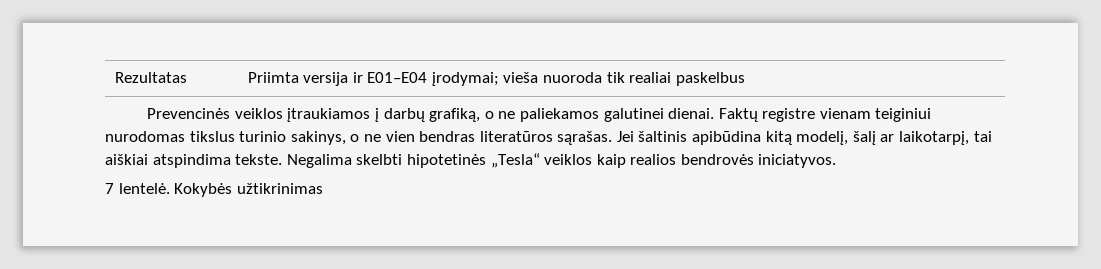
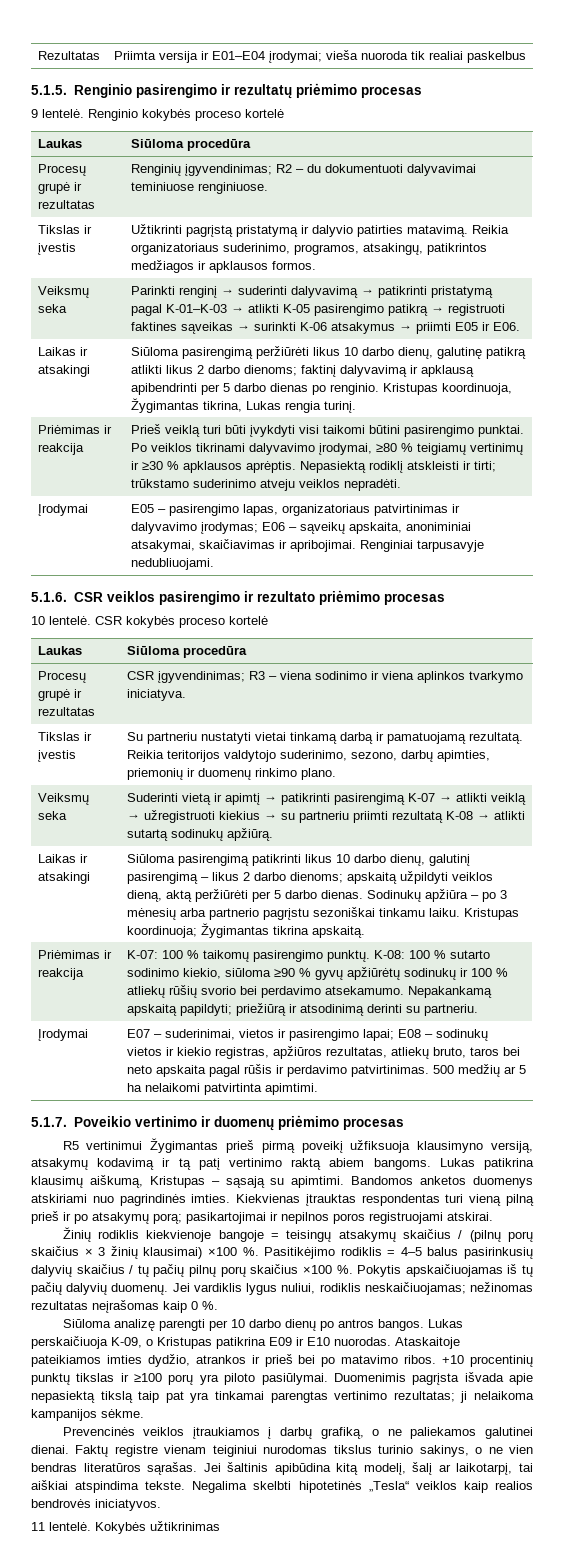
+ 5.1.5. Renginio pasirengimo ir rezultatų priėmimo procesas
+ 9 lentelė. Renginio kokybės proceso kortelė
+ Laukas | Siūloma procedūra
+ Procesų grupė ir rezultatas | Renginių įgyvendinimas; R2 – du dokumentuoti dalyvavimai teminiuose renginiuose.
+ Tikslas ir įvestis | Užtikrinti pagrįstą pristatymą ir dalyvio patirties matavimą. Reikia organizatoriaus suderinimo, programos, atsakingų, patikrintos medžiagos ir apklausos formos.
+ Veiksmų seka | Parinkti renginį → suderinti dalyvavimą → patikrinti pristatymą pagal K-01–K-03 → atlikti K-05 pasirengimo patikrą → registruoti faktines sąveikas → surinkti K-06 atsakymus → priimti E05 ir E06.
+ Laikas ir atsakingi | Siūloma pasirengimą peržiūrėti likus 10 darbo dienų, galutinę patikrą atlikti likus 2 darbo dienoms; faktinį dalyvavimą ir apklausą apibendrinti per 5 darbo dienas po renginio. Kristupas koordinuoja, Žygimantas tikrina, Lukas rengia turinį.
+ Priėmimas ir reakcija | Prieš veiklą turi būti įvykdyti visi taikomi būtini pasirengimo punktai. Po veiklos tikrinami dalyvavimo įrodymai, ≥80 % teigiamų vertinimų ir ≥30 % apklausos aprėptis. Nepasiektą rodiklį atskleisti ir tirti; trūkstamo suderinimo atveju veiklos nepradėti.
+ Įrodymai | E05 – pasirengimo lapas, organizatoriaus patvirtinimas ir dalyvavimo įrodymas; E06 – sąveikų apskaita, anoniminiai atsakymai, skaičiavimas ir apribojimai. Renginiai tarpusavyje nedubliuojami.
+ 5.1.6. CSR veiklos pasirengimo ir rezultato priėmimo procesas
+ 10 lentelė. CSR kokybės proceso kortelė
+ Laukas | Siūloma procedūra
+ Procesų grupė ir rezultatas | CSR įgyvendinimas; R3 – viena sodinimo ir viena aplinkos tvarkymo iniciatyva.
+ Tikslas ir įvestis | Su partneriu nustatyti vietai tinkamą darbą ir pamatuojamą rezultatą. Reikia teritorijos valdytojo suderinimo, sezono, darbų apimties, priemonių ir duomenų rinkimo plano.
+ Veiksmų seka | Suderinti vietą ir apimtį → patikrinti pasirengimą K-07 → atlikti veiklą → užregistruoti kiekius → su partneriu priimti rezultatą K-08 → atlikti sutartą sodinukų apžiūrą.
+ Laikas ir atsakingi | Siūloma pasirengimą patikrinti likus 10 darbo dienų, galutinį pasirengimą – likus 2 darbo dienoms; apskaitą užpildyti veiklos dieną, aktą peržiūrėti per 5 darbo dienas. Sodinukų apžiūra – po 3 mėnesių arba partnerio pagrįstu sezoniškai tinkamu laiku. Kristupas koordinuoja; Žygimantas tikrina apskaitą.
+ Priėmimas ir reakcija | K-07: 100 % taikomų pasirengimo punktų. K-08: 100 % sutarto sodinimo kiekio, siūloma ≥90 % gyvų apžiūrėtų sodinukų ir 100 % atliekų rūšių svorio bei perdavimo atsekamumo. Nepakankamą apskaitą papildyti; priežiūrą ir atsodinimą derinti su partneriu.
+ Įrodymai | E07 – suderinimai, vietos ir pasirengimo lapai; E08 – sodinukų vietos ir kiekio registras, apžiūros rezultatas, atliekų bruto, taros bei neto apskaita pagal rūšis ir perdavimo patvirtinimas. 500 medžių ar 5 ha nelaikomi patvirtinta apimtimi.
+ 5.1.7. Poveikio vertinimo ir duomenų priėmimo procesas
+ R5 vertinimui Žygimantas prieš pirmą poveikį užfiksuoja klausimyno versiją, atsakymų kodavimą ir tą patį vertinimo raktą abiem bangoms. Lukas patikrina klausimų aiškumą, Kristupas – sąsają su apimtimi. Bandomos anketos duomenys atskiriami nuo pagrindinės imties. Kiekvienas įtrauktas respondentas turi vieną pilną prieš ir po atsakymų porą; pasikartojimai ir nepilnos poros registruojami atskirai.
+ Žinių rodiklis kiekvienoje bangoje = teisingų atsakymų skaičius / (pilnų porų skaičius × 3 žinių klausimai) ×100 %. Pasitikėjimo rodiklis = 4–5 balus pasirinkusių dalyvių skaičius / tų pačių pilnų porų skaičius ×100 %. Pokytis apskaičiuojamas iš tų pačių dalyvių duomenų. Jei vardiklis lygus nuliui, rodiklis neskaičiuojamas; nežinomas rezultatas neįrašomas kaip 0 %.
+ Siūloma analizę parengti per 10 darbo dienų po antros bangos. Lukas perskaičiuoja K-09, o Kristupas patikrina E09 ir E10 nuorodas. Ataskaitoje pateikiamos imties dydžio, atrankos ir prieš bei po matavimo ribos. +10 procentinių punktų tikslas ir ≥100 porų yra piloto pasiūlymai. Duomenimis pagrįsta išvada apie nepasiektą tikslą taip pat yra tinkamai parengtas vertinimo rezultatas; ji nelaikoma kampanijos sėkme.
- 7 lentelė.
+ 11 lentelė.

